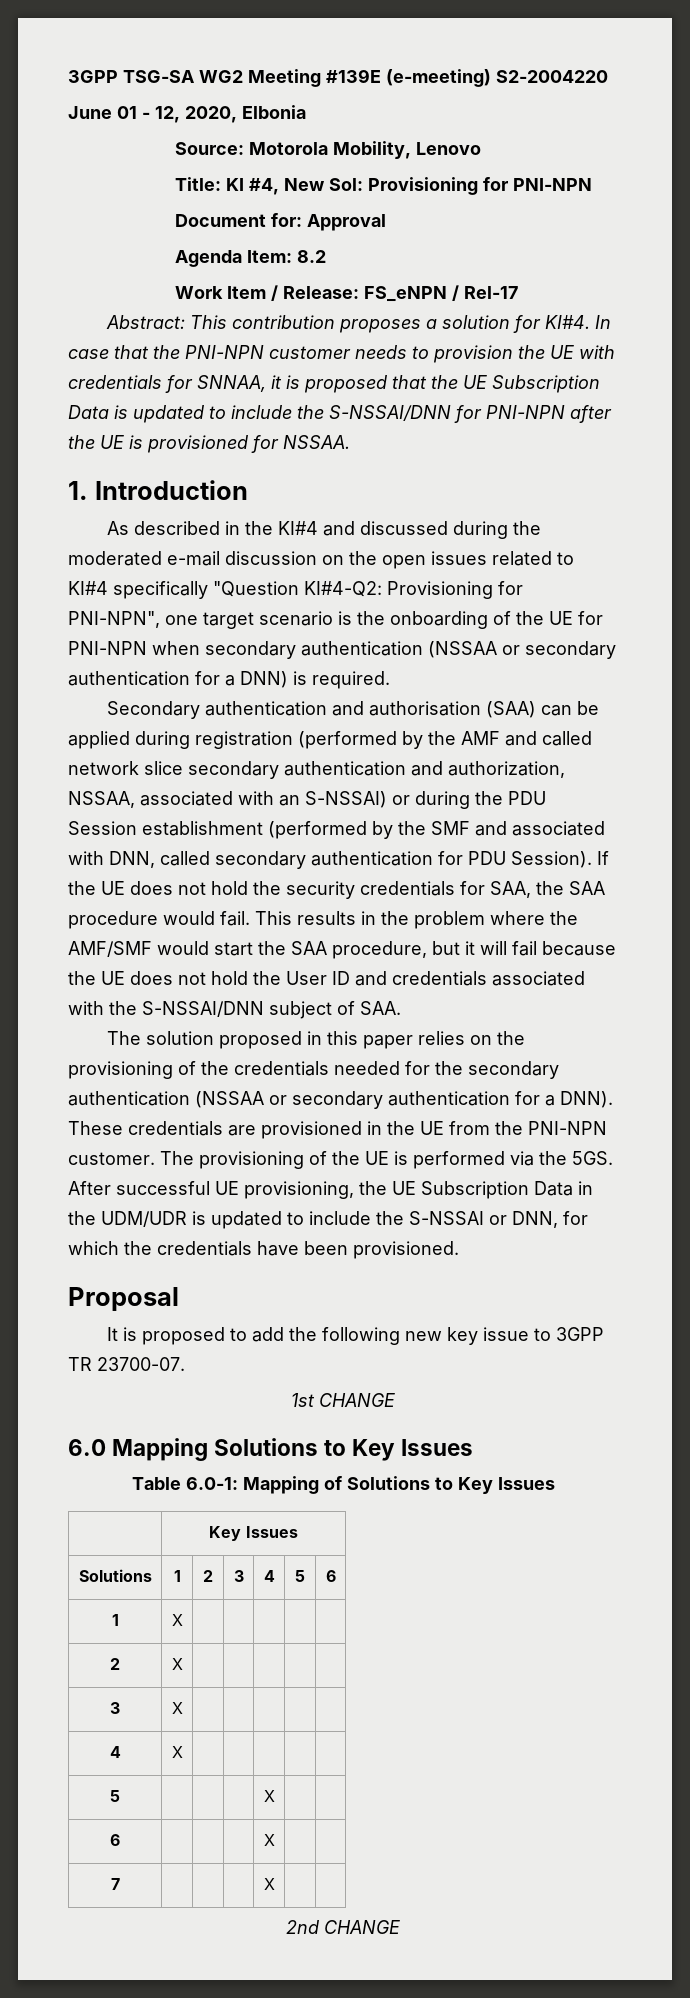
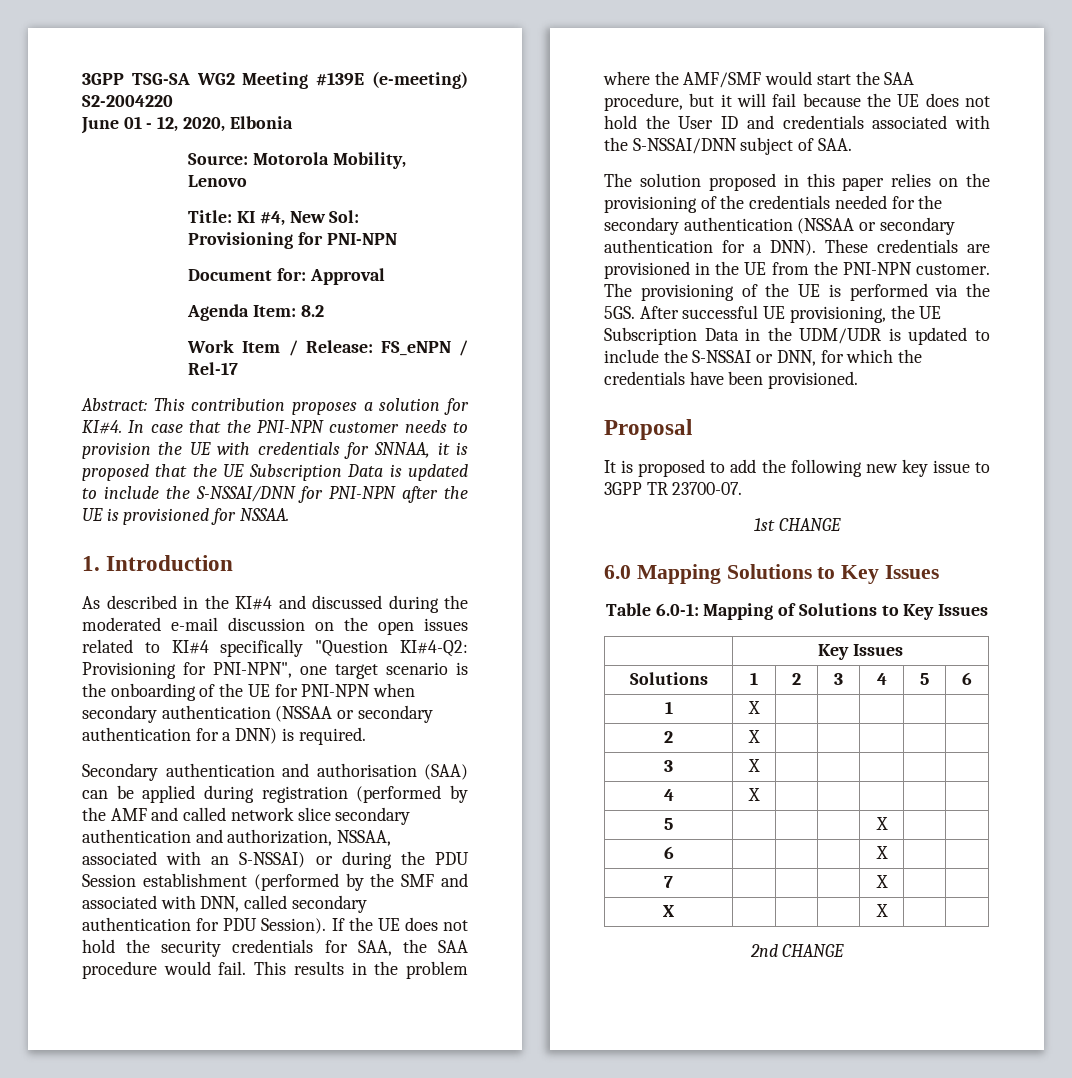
+ X | | | | X | |

